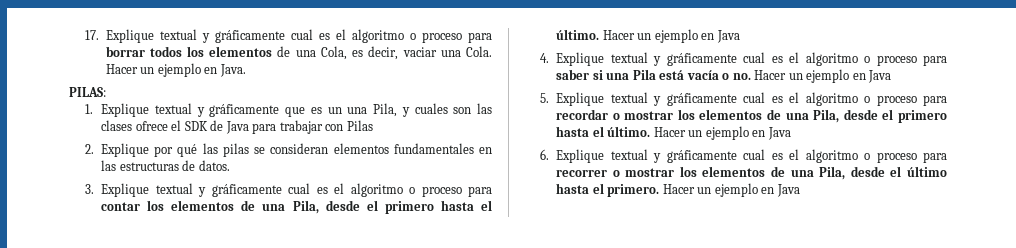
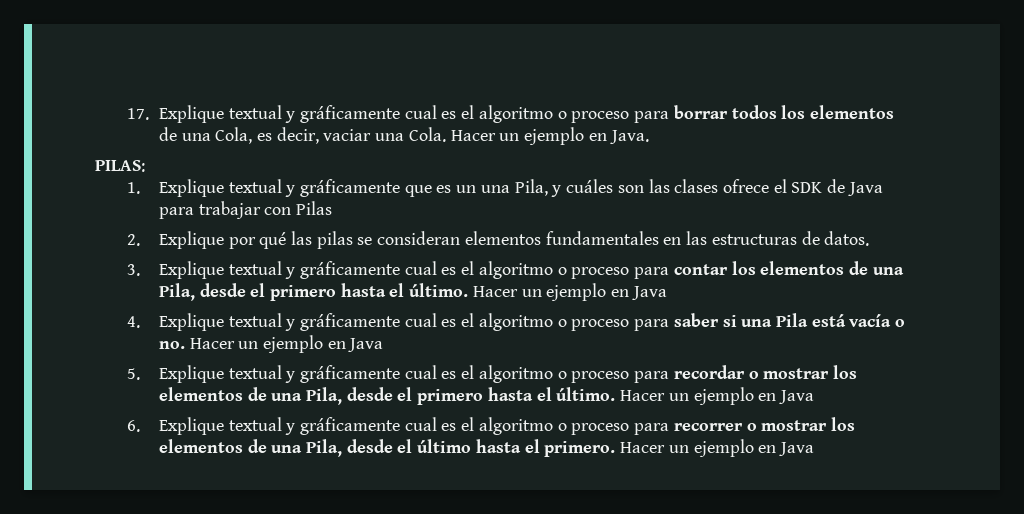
- 1. Explique textual y gráficamente que es un una Pila, y cuales son las clases ofrece el SDK de Java para trabajar con Pilas
+ 1. Explique textual y gráficamente que es un una Pila, y cuáles son las clases ofrece el SDK de Java para trabajar con Pilas

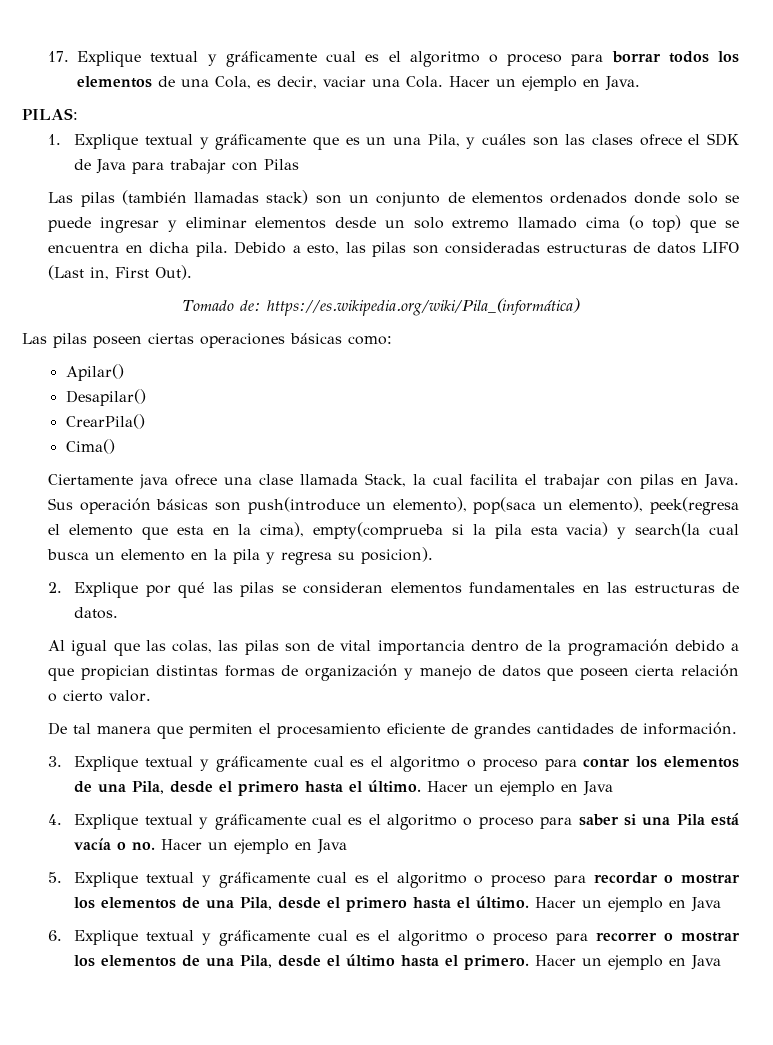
+ Las pilas (también llamadas stack) son un conjunto de elementos ordenados donde solo se puede ingresar y eliminar elementos desde un solo extremo llamado cima (o top) que se encuentra en dicha pila. Debido a esto, las pilas son consideradas estructuras de datos LIFO (Last in, First Out).
+ Tomado de: https://es.wikipedia.org/wiki/Pila_(informática)
+ Las pilas poseen ciertas operaciones básicas como:
+ Apilar()
+ Desapilar()
+ CrearPila()
+ Cima()
+ Ciertamente java ofrece una clase llamada Stack, la cual facilita el trabajar con pilas en Java. Sus operación básicas son push(introduce un elemento), pop(saca un elemento), peek(regresa el elemento que esta en la cima), empty(comprueba si la pila esta vacia) y search(la cual busca un elemento en la pila y regresa su posicion).
+ Al igual que las colas, las pilas son de vital importancia dentro de la programación debido a que propician distintas formas de organización y manejo de datos que poseen cierta relación o cierto valor.
+ De tal manera que permiten el procesamiento eficiente de grandes cantidades de información.

